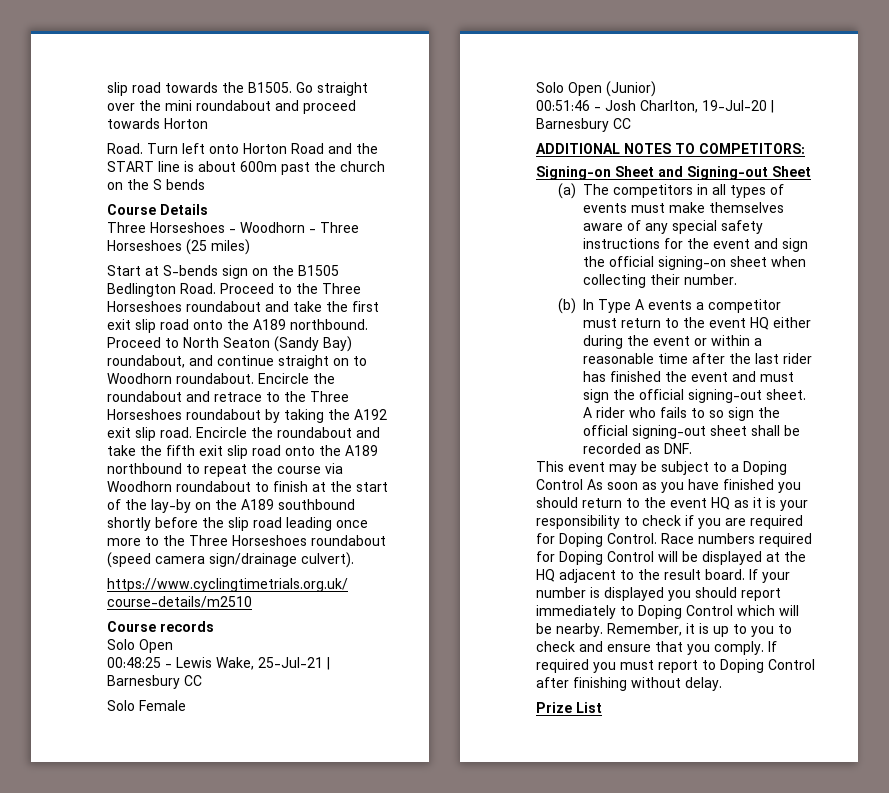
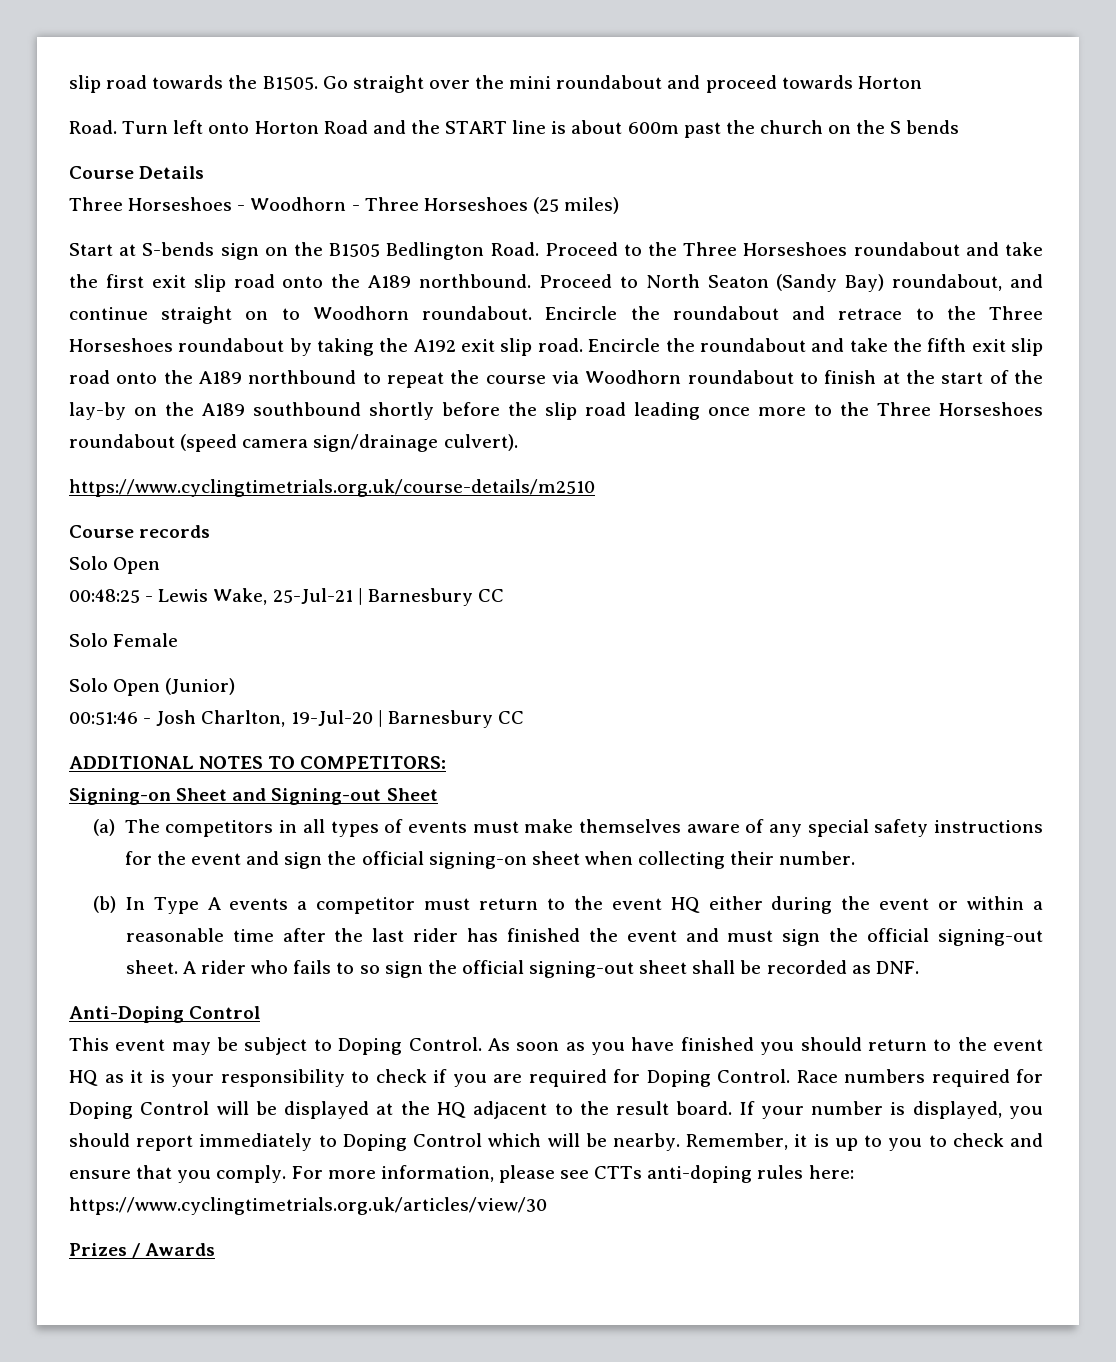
+ Anti-Doping Control
- This event may be subject to a Doping Control As soon as you have finished you should return to the event HQ as it is your responsibility to check if you are required for Doping Control.
+ This event may be subject to Doping Control. As soon as you have finished you should return to the event HQ as it is your responsibility to check if you are required for Doping Control.
- If your number is displayed you should report immediately to Doping Control which will be nearby.
+ If your number is displayed, you should report immediately to Doping Control which will be nearby.
- If required you must report to Doping Control after finishing without delay.
- Prize List
+ For more information, please see CTTs anti-doping rules here: https://www.cyclingtimetrials.org.uk/articles/view/30
+ Prizes / Awards

